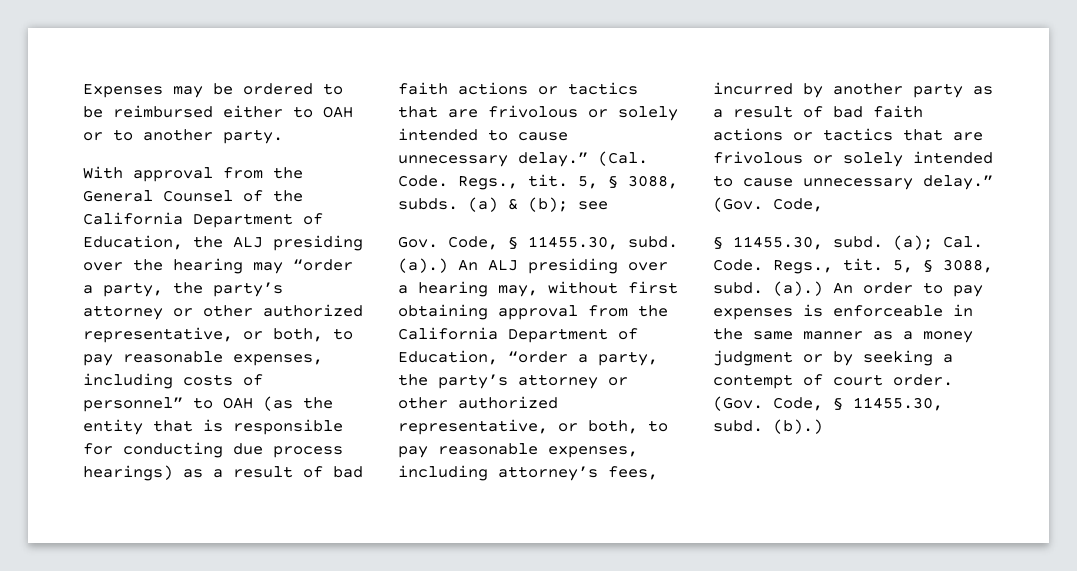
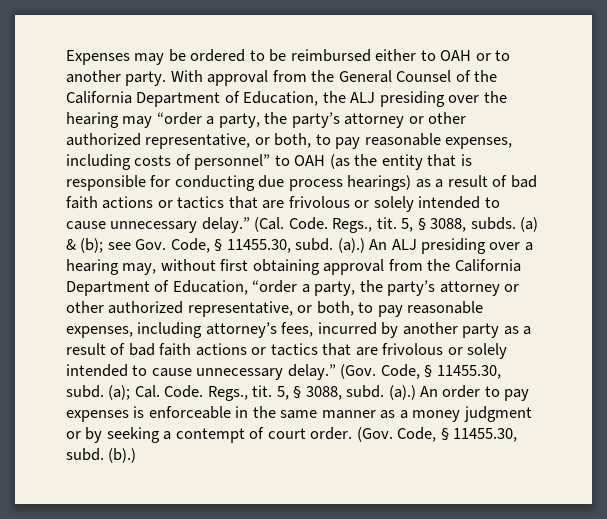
- Expenses may be ordered to be reimbursed either to OAH or to another party.
- With approval from the General Counsel of the California Department of Education, the ALJ presiding over the hearing may “order a party, the party’s attorney or other authorized representative, or both, to pay reasonable expenses, including costs of personnel” to OAH (as the entity that is responsible for conducting due process hearings) as a result of bad faith actions or tactics that are frivolous or solely intended to cause unnecessary delay.”
+ Expenses may be ordered to be reimbursed either to OAH or to another party. With approval from the General Counsel of the California Department of Education, the ALJ presiding over the hearing may “order a party, the party’s attorney or other authorized representative, or both, to pay reasonable expenses, including costs of personnel” to OAH (as the entity that is responsible for conducting due process hearings) as a result of bad faith actions or tactics that are frivolous or solely intended to cause unnecessary delay.”
- (a) & (b); see
- Gov. Code, § 11455.30, subd.
+ (a) & (b); see Gov. Code, § 11455.30, subd.
- An ALJ presiding over a hearing may, without first obtaining approval from the California Department of Education, “order a party, the party’s attorney or other authorized representative, or both, to pay reasonable expenses, including attorney’s fees, incurred by another party as a result of bad faith actions or tactics that are frivolous or solely intended to cause unnecessary delay.” (Gov. Code,
- § 11455.30, subd.
+ An ALJ presiding over a hearing may, without first obtaining approval from the California Department of Education, “order a party, the party’s attorney or other authorized representative, or both, to pay reasonable expenses, including attorney’s fees, incurred by another party as a result of bad faith actions or tactics that are frivolous or solely intended to cause unnecessary delay.” (Gov. Code, § 11455.30, subd.

